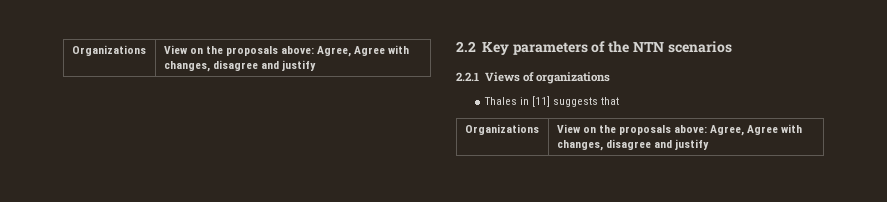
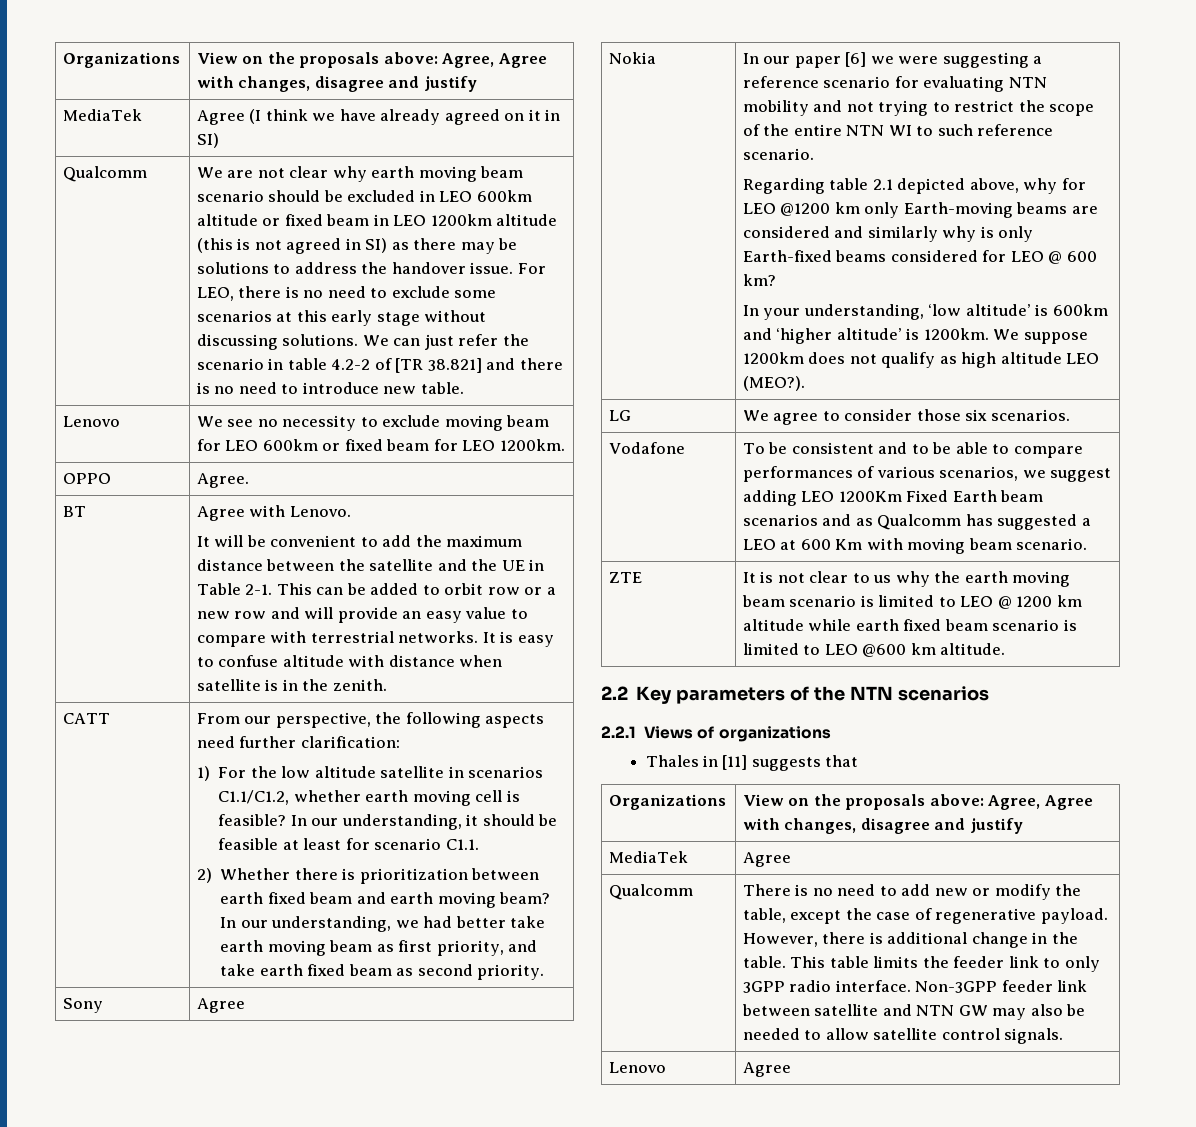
+ MediaTek | Agree (I think we have already agreed on it in SI)
+ Qualcomm | We are not clear why earth moving beam scenario should be excluded in LEO 600km altitude or fixed beam in LEO 1200km altitude (this is not agreed in SI) as there may be solutions to address the handover issue. For LEO, there is no need to exclude some scenarios at this early stage without discussing solutions. We can just refer the scenario in table 4.2-2 of [TR 38.821] and there is no need to introduce new table.
+ Lenovo | We see no necessity to exclude moving beam for LEO 600km or fixed beam for LEO 1200km.
+ OPPO | Agree.
+ BT | Agree with Lenovo.
+ It will be convenient to add the maximum distance between the satellite and the UE in Table 2-1. This can be added to orbit row or a new row and will provide an easy value to compare with terrestrial networks. It is easy to confuse altitude with distance when satellite is in the zenith.
+ CATT | From our perspective, the following aspects need further clarification:
+ 1) For the low altitude satellite in scenarios C1.1/C1.2, whether earth moving cell is feasible? In our understanding, it should be feasible at least for scenario C1.1.
+ 2) Whether there is prioritization between earth fixed beam and earth moving beam? In our understanding, we had better take earth moving beam as first priority, and take earth fixed beam as second priority.
+ Sony | Agree
+ Nokia | In our paper [6] we were suggesting a reference scenario for evaluating NTN mobility and not trying to restrict the scope of the entire NTN WI to such reference scenario.
+ Regarding table 2.1 depicted above, why for LEO @1200 km only Earth-moving beams are considered and similarly why is only Earth-fixed beams considered for LEO @ 600 km?
+ In your understanding, ‘low altitude’ is 600km and ‘higher altitude’ is 1200km. We suppose 1200km does not qualify as high altitude LEO (MEO?).
+ LG | We agree to consider those six scenarios.
+ Vodafone | To be consistent and to be able to compare performances of various scenarios, we suggest adding LEO 1200Km Fixed Earth beam scenarios and as Qualcomm has suggested a LEO at 600 Km with moving beam scenario.
+ ZTE | It is not clear to us why the earth moving beam scenario is limited to LEO @ 1200 km altitude while earth fixed beam scenario is limited to LEO @600 km altitude.
  Thales in [11] suggests that
  Organizations | View on the proposals above: Agree, Agree with changes, disagree and justify
+ MediaTek | Agree
+ Qualcomm | There is no need to add new or modify the table, except the case of regenerative payload. However, there is additional change in the table. This table limits the feeder link to only 3GPP radio interface. Non-3GPP feeder link between satellite and NTN GW may also be needed to allow satellite control signals.
+ Lenovo | Agree

